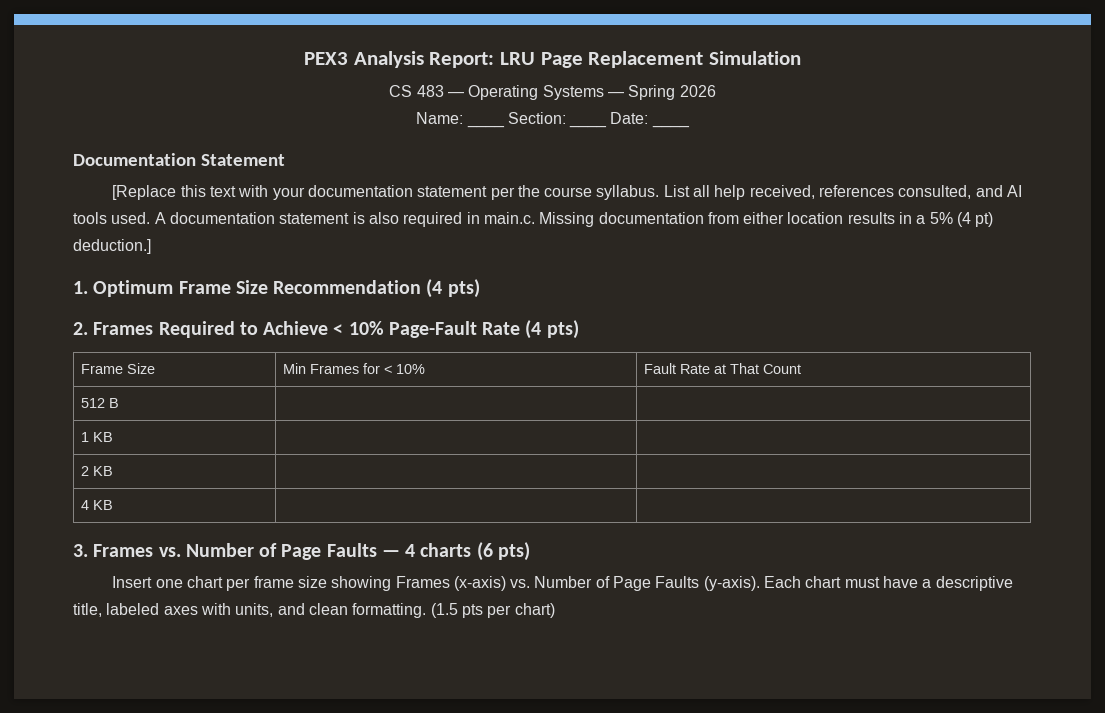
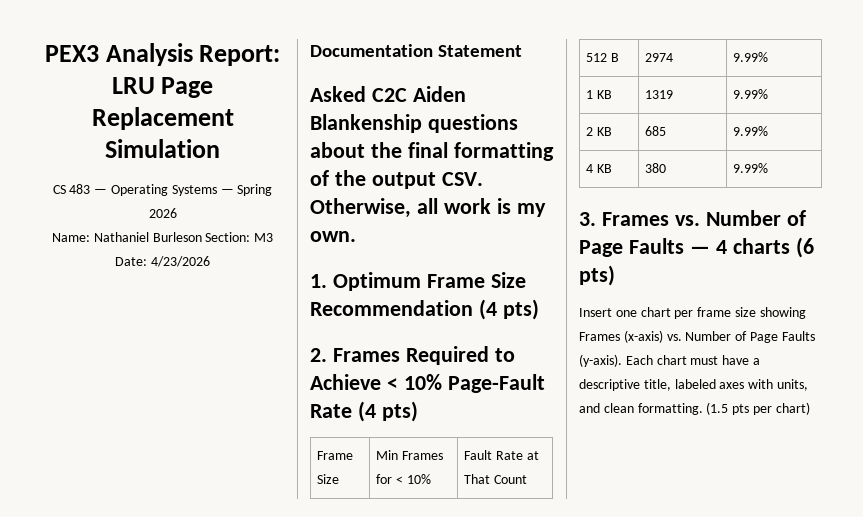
- Name: ____ Section: ____ Date: ____
+ Name: Nathaniel Burleson Section: M3 Date: 4/23/2026
  Documentation Statement
- [Replace this text with your documentation statement per the course syllabus. List all help received, references consulted, and AI tools used. A documentation statement is also required in main.c. Missing documentation from either location results in a 5% (4 pt) deduction.]
+ Asked C2C Aiden Blankenship questions about the final formatting of the output CSV. Otherwise, all work is my own.
- 512 B | |
+ 512 B | 2974 | 9.99%
- 1 KB | |
+ 1 KB | 1319 | 9.99%
- 2 KB | |
+ 2 KB | 685 | 9.99%
- 4 KB | |
+ 4 KB | 380 | 9.99%

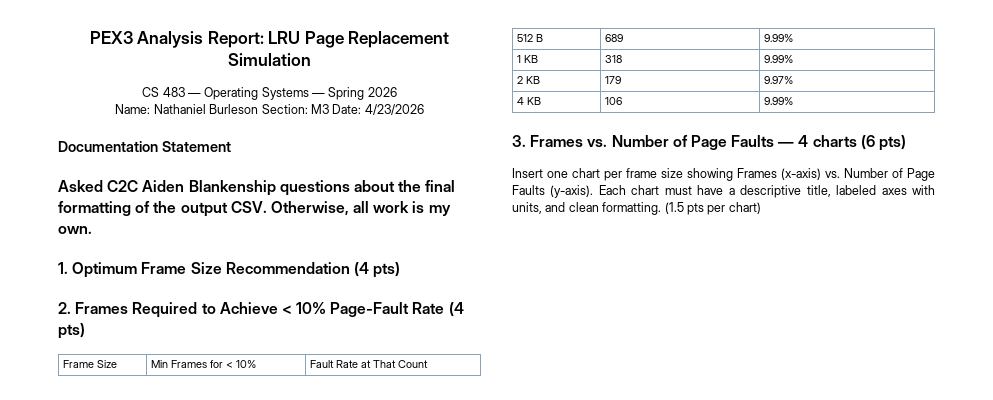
- 512 B | 2974 | 9.99%
+ 512 B | 689 | 9.99%
- 1 KB | 1319 | 9.99%
+ 1 KB | 318 | 9.99%
- 2 KB | 685 | 9.99%
+ 2 KB | 179 | 9.97%
- 4 KB | 380 | 9.99%
+ 4 KB | 106 | 9.99%

